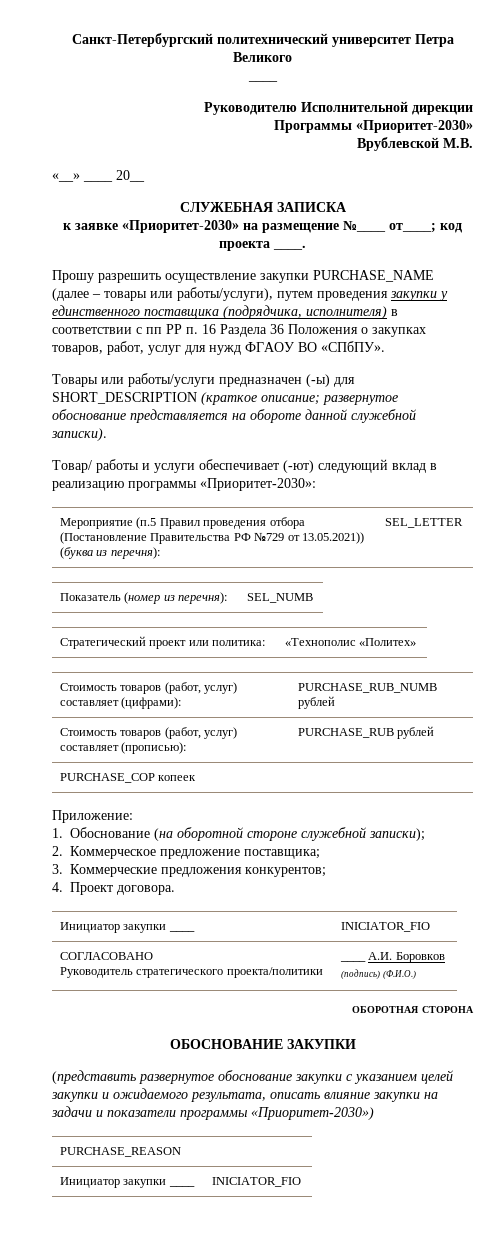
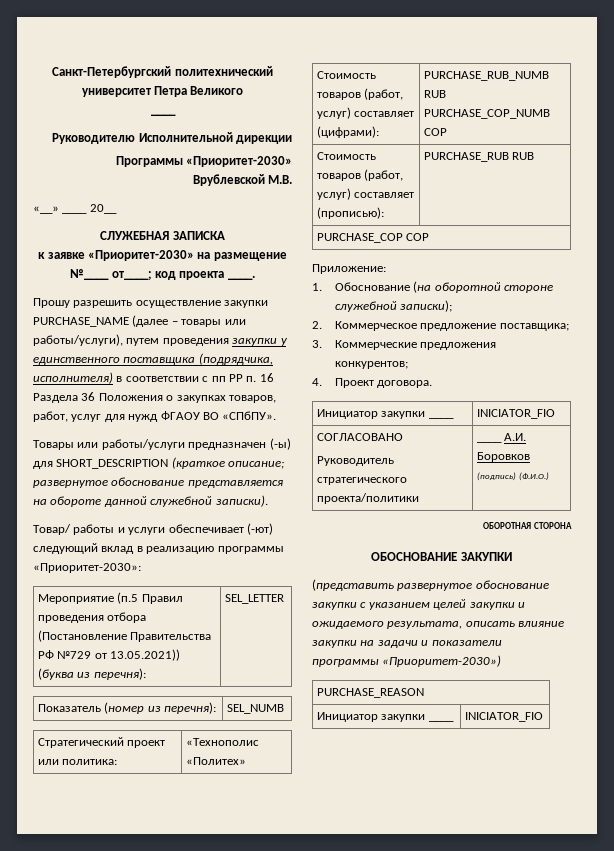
- Стоимость товаров (работ, услуг) составляет (цифрами): | PURCHASE_RUB_NUMB рублей
+ Стоимость товаров (работ, услуг) составляет (цифрами): | PURCHASE_RUB_NUMB RUB PURCHASE_COP_NUMB COP
- Стоимость товаров (работ, услуг) составляет (прописью): | PURCHASE_RUB рублей
+ Стоимость товаров (работ, услуг) составляет (прописью): | PURCHASE_RUB RUB
- PURCHASE_COP копеек
+ PURCHASE_COP COP

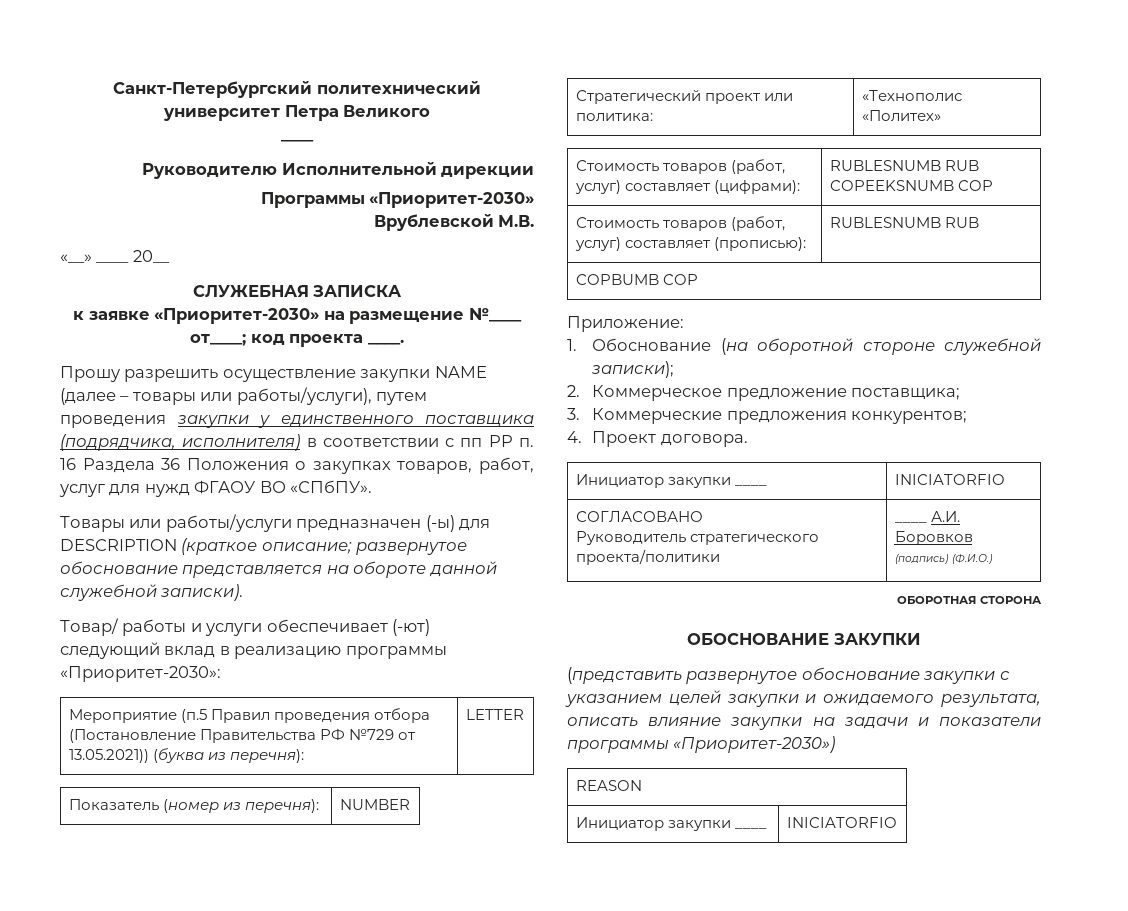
- Прошу разрешить осуществление закупки PURCHASE_NAME (далее – товары или работы/услуги), путем проведения закупки у единственного поставщика (подрядчика, исполнителя) в соответствии с пп PP п. 16 Раздела 36 Положения о закупках товаров, работ, услуг для нужд ФГАОУ ВО «СПбПУ».
+ Прошу разрешить осуществление закупки NAME (далее – товары или работы/услуги), путем проведения закупки у единственного поставщика (подрядчика, исполнителя) в соответствии с пп PP п. 16 Раздела 36 Положения о закупках товаров, работ, услуг для нужд ФГАОУ ВО «СПбПУ».
- Товары или работы/услуги предназначен (-ы) для SHORT_DESCRIPTION (краткое описание; развернутое обоснование представляется на обороте данной служебной записки).
+ Товары или работы/услуги предназначен (-ы) для DESCRIPTION (краткое описание; развернутое обоснование представляется на обороте данной служебной записки).
- Мероприятие (п.5 Правил проведения отбора (Постановление Правительства РФ №729 от 13.05.2021)) (буква из перечня): | SEL_LETTER
+ Мероприятие (п.5 Правил проведения отбора (Постановление Правительства РФ №729 от 13.05.2021)) (буква из перечня): | LETTER
- Показатель (номер из перечня): | SEL_NUMB
+ Показатель (номер из перечня): | NUMBER
- Стоимость товаров (работ, услуг) составляет (цифрами): | PURCHASE_RUB_NUMB RUB PURCHASE_COP_NUMB COP
+ Стоимость товаров (работ, услуг) составляет (цифрами): | RUBLESNUMB RUB COPEEKSNUMB COP
- Стоимость товаров (работ, услуг) составляет (прописью): | PURCHASE_RUB RUB
+ Стоимость товаров (работ, услуг) составляет (прописью): | RUBLESNUMB RUB
- PURCHASE_COP COP
+ COPBUMB COP
  4. Проект договора.
- Инициатор закупки ____ | INICIATOR_FIO
+ Инициатор закупки ____ | INICIATORFIO
- PURCHASE_REASON
- Инициатор закупки ____ | INICIATOR_FIO
+ REASON
+ Инициатор закупки ____ | INICIATORFIO

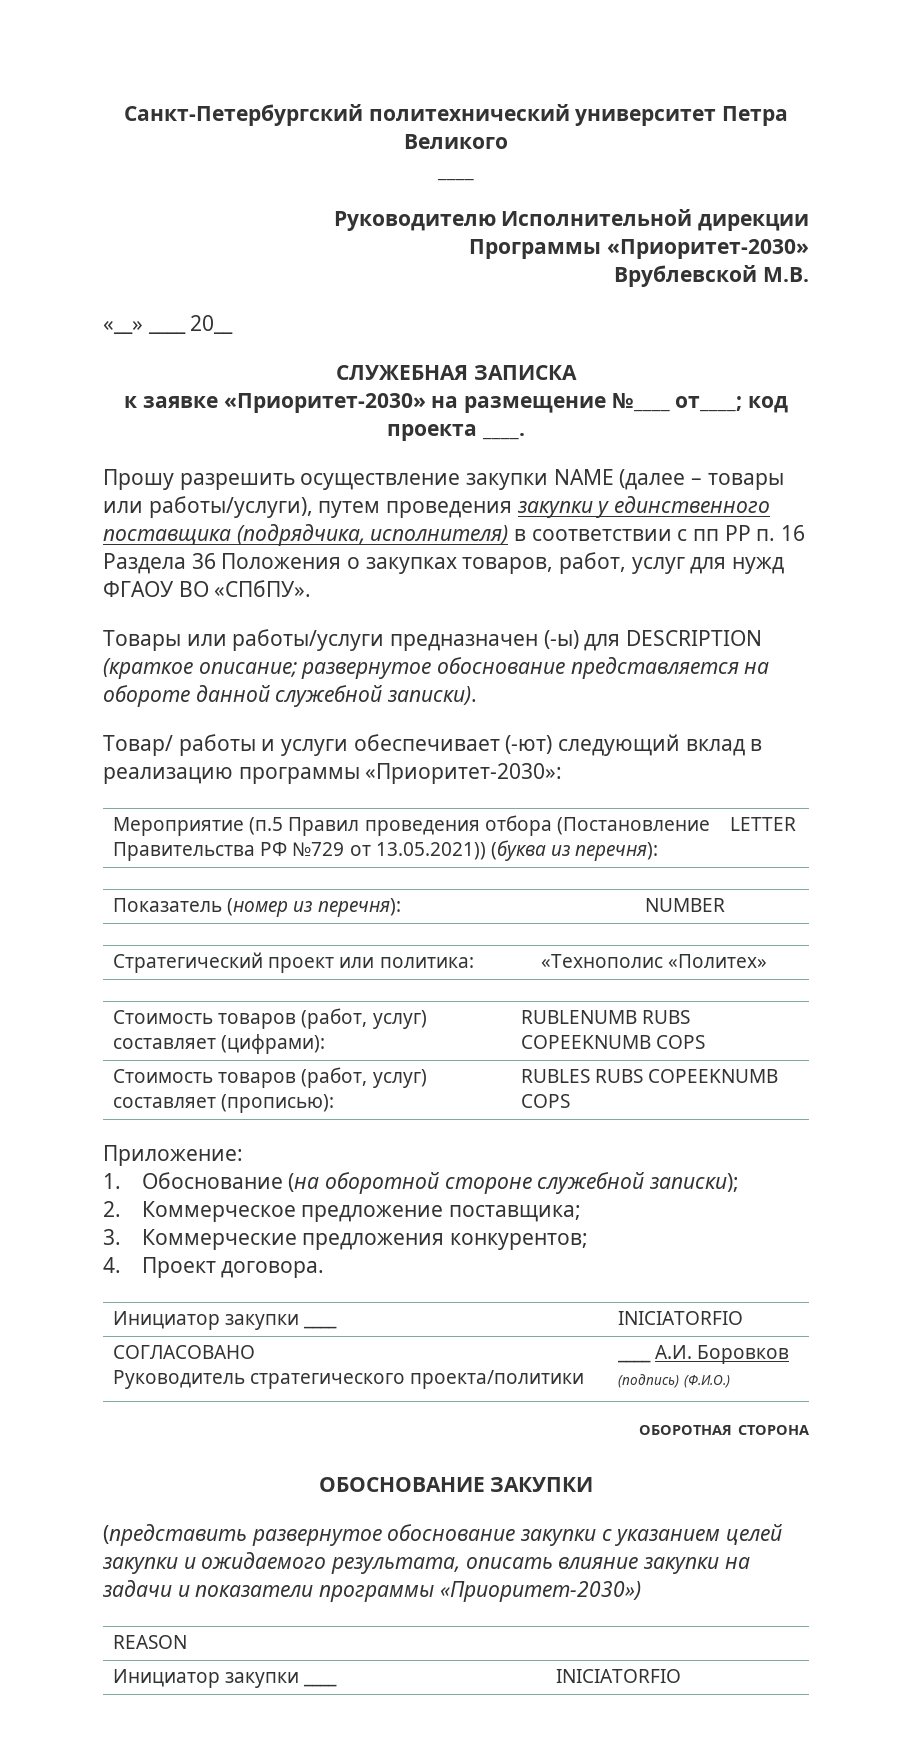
- Стоимость товаров (работ, услуг) составляет (цифрами): | RUBLESNUMB RUB COPEEKSNUMB COP
+ Стоимость товаров (работ, услуг) составляет (цифрами): | RUBLENUMB RUBS COPEEKNUMB COPS
- Стоимость товаров (работ, услуг) составляет (прописью): | RUBLESNUMB RUB
- COPBUMB COP
+ Стоимость товаров (работ, услуг) составляет (прописью): | RUBLES RUBS COPEEKNUMB COPS

